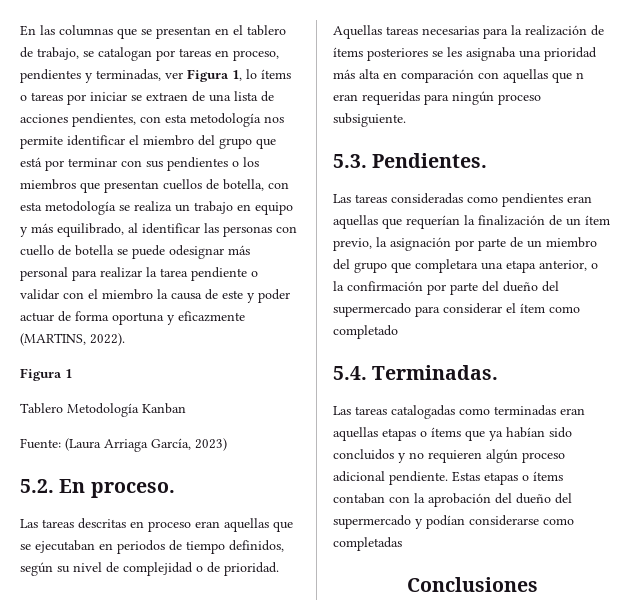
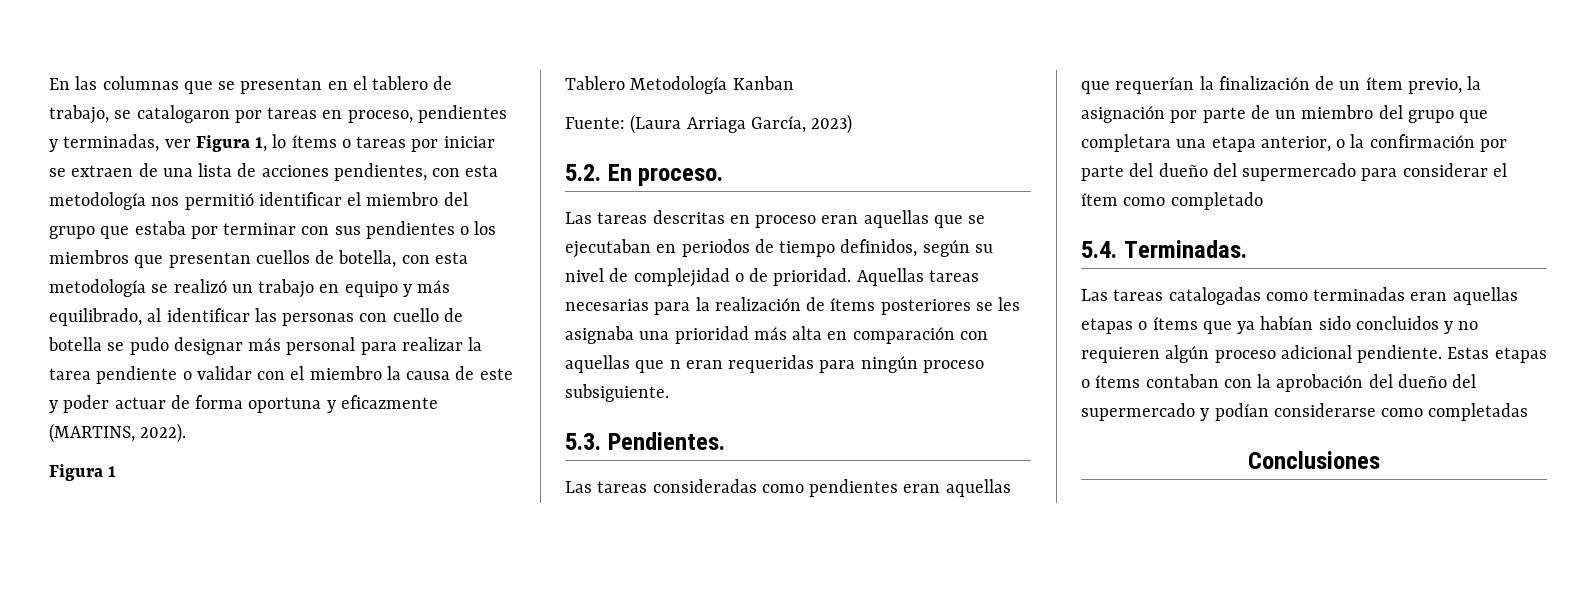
- En las columnas que se presentan en el tablero de trabajo, se catalogan por tareas en proceso, pendientes y terminadas, ver Figura 1, lo ítems o tareas por iniciar se extraen de una lista de acciones pendientes, con esta metodología nos permite identificar el miembro del grupo que está por terminar con sus pendientes o los miembros que presentan cuellos de botella, con esta metodología se realiza un trabajo en equipo y más equilibrado, al identificar las personas con cuello de botella se puede odesignar más personal para realizar la tarea pendiente o validar con el miembro la causa de este y poder actuar de forma oportuna y eficazmente (MARTINS, 2022).
+ En las columnas que se presentan en el tablero de trabajo, se catalogaron por tareas en proceso, pendientes y terminadas, ver Figura 1, lo ítems o tareas por iniciar se extraen de una lista de acciones pendientes, con esta metodología nos permitió identificar el miembro del grupo que estaba por terminar con sus pendientes o los miembros que presentan cuellos de botella, con esta metodología se realizó un trabajo en equipo y más equilibrado, al identificar las personas con cuello de botella se pudo designar más personal para realizar la tarea pendiente o validar con el miembro la causa de este y poder actuar de forma oportuna y eficazmente (MARTINS, 2022).

